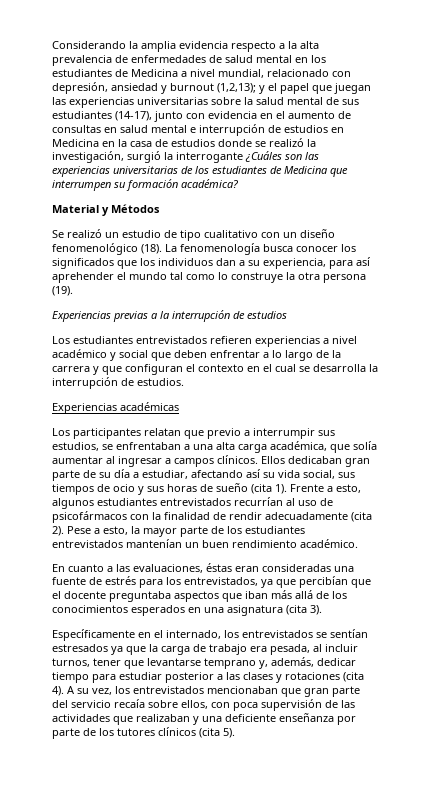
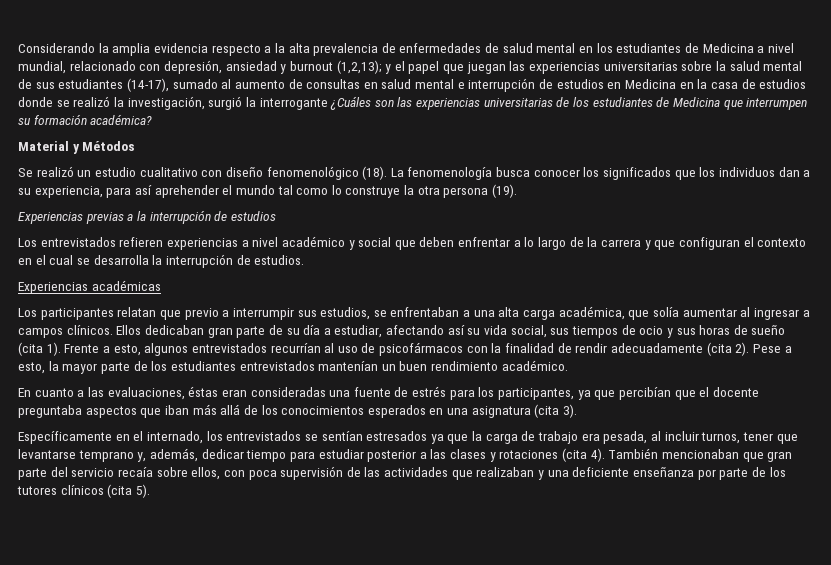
- y el papel que juegan las experiencias universitarias sobre la salud mental de sus estudiantes (14-17), junto con evidencia en el aumento de consultas en salud mental e interrupción de estudios en Medicina en la casa de estudios donde se realizó la investigación, surgió la interrogante ¿Cuáles son las experiencias universitarias de los estudiantes de Medicina que interrumpen su formación académica?
+ y el papel que juegan las experiencias universitarias sobre la salud mental de sus estudiantes (14-17), sumado al aumento de consultas en salud mental e interrupción de estudios en Medicina en la casa de estudios donde se realizó la investigación, surgió la interrogante ¿Cuáles son las experiencias universitarias de los estudiantes de Medicina que interrumpen su formación académica?
- Se realizó un estudio de tipo cualitativo con un diseño fenomenológico (18).
+ Se realizó un estudio cualitativo con diseño fenomenológico (18).
- Los estudiantes entrevistados refieren experiencias a nivel académico y social que deben enfrentar a lo largo de la carrera y que configuran el contexto en el cual se desarrolla la interrupción de estudios.
+ Los entrevistados refieren experiencias a nivel académico y social que deben enfrentar a lo largo de la carrera y que configuran el contexto en el cual se desarrolla la interrupción de estudios.
- Frente a esto, algunos estudiantes entrevistados recurrían al uso de psicofármacos con la finalidad de rendir adecuadamente (cita 2).
+ Frente a esto, algunos entrevistados recurrían al uso de psicofármacos con la finalidad de rendir adecuadamente (cita 2).
- En cuanto a las evaluaciones, éstas eran consideradas una fuente de estrés para los entrevistados, ya que percibían que el docente preguntaba aspectos que iban más allá de los conocimientos esperados en una asignatura (cita 3).
+ En cuanto a las evaluaciones, éstas eran consideradas una fuente de estrés para los participantes, ya que percibían que el docente preguntaba aspectos que iban más allá de los conocimientos esperados en una asignatura (cita 3).
- A su vez, los entrevistados mencionaban que gran parte del servicio recaía sobre ellos, con poca supervisión de las actividades que realizaban y una deficiente enseñanza por parte de los tutores clínicos (cita 5).
+ También mencionaban que gran parte del servicio recaía sobre ellos, con poca supervisión de las actividades que realizaban y una deficiente enseñanza por parte de los tutores clínicos (cita 5).

